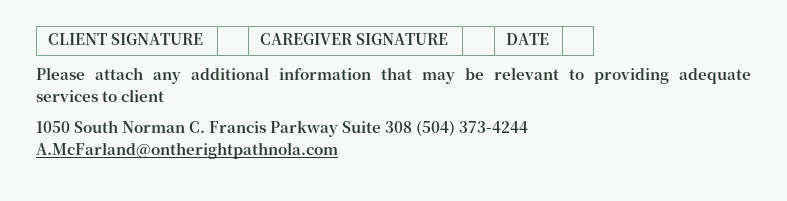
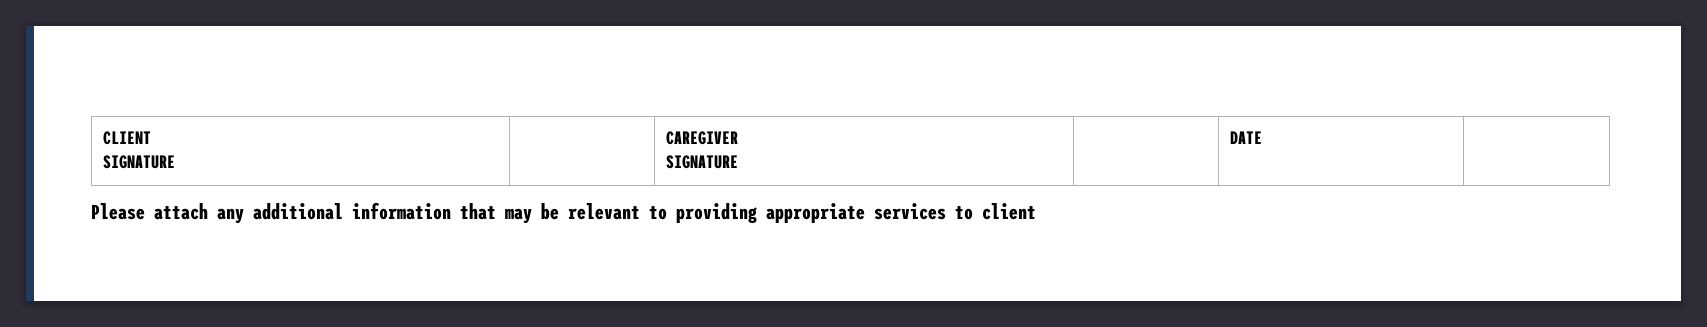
- CLIENT SIGNATURE | | CAREGIVER SIGNATURE | | DATE |
+ CLIENT
+ SIGNATURE | | CAREGIVER
+ SIGNATURE | | DATE |
- Please attach any additional information that may be relevant to providing adequate services to client
+ Please attach any additional information that may be relevant to providing appropriate services to client
- 1050 South Norman C. Francis Parkway Suite 308 (504) 373-4244 A.McFarland@ontherightpathnola.com

